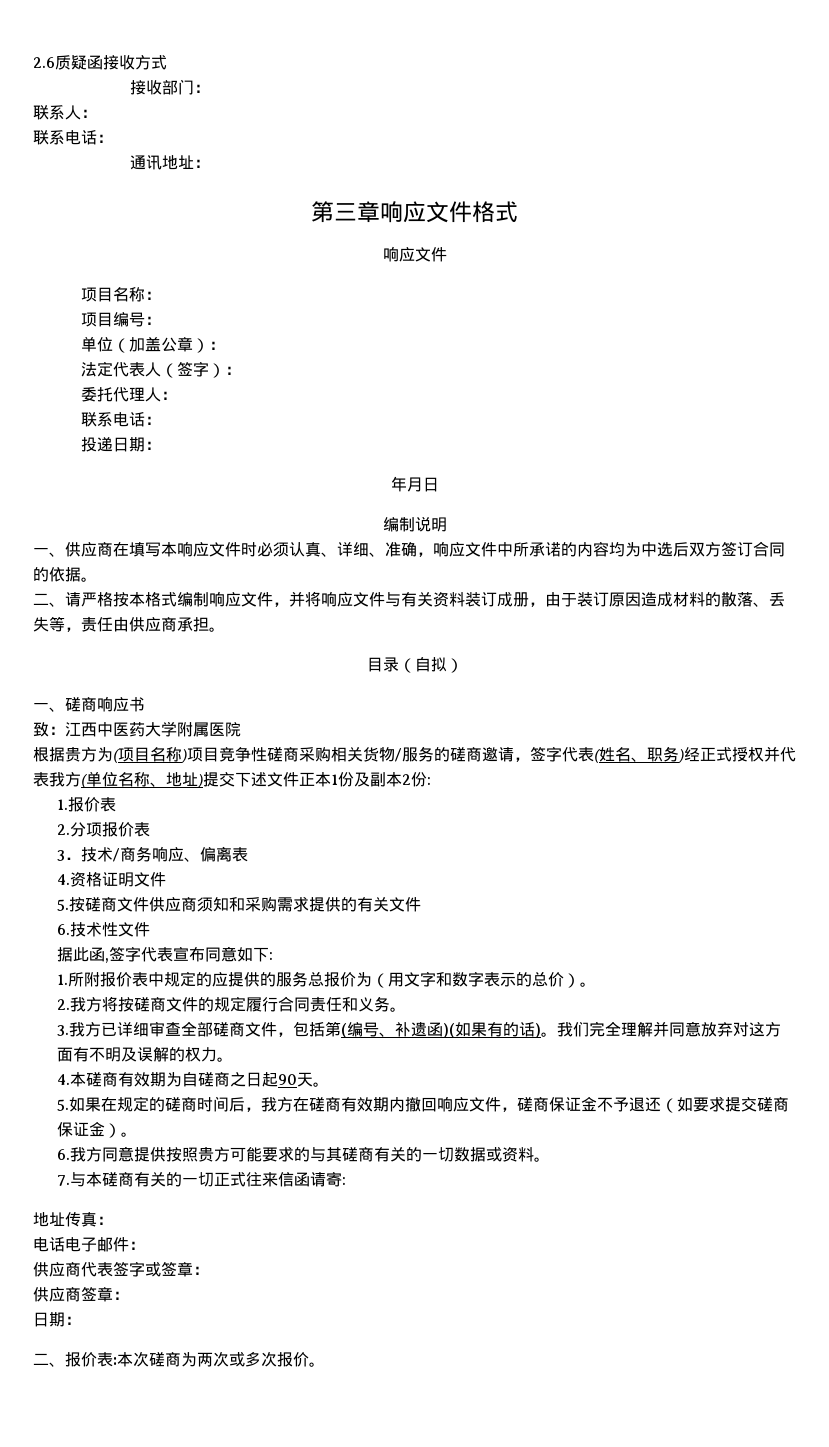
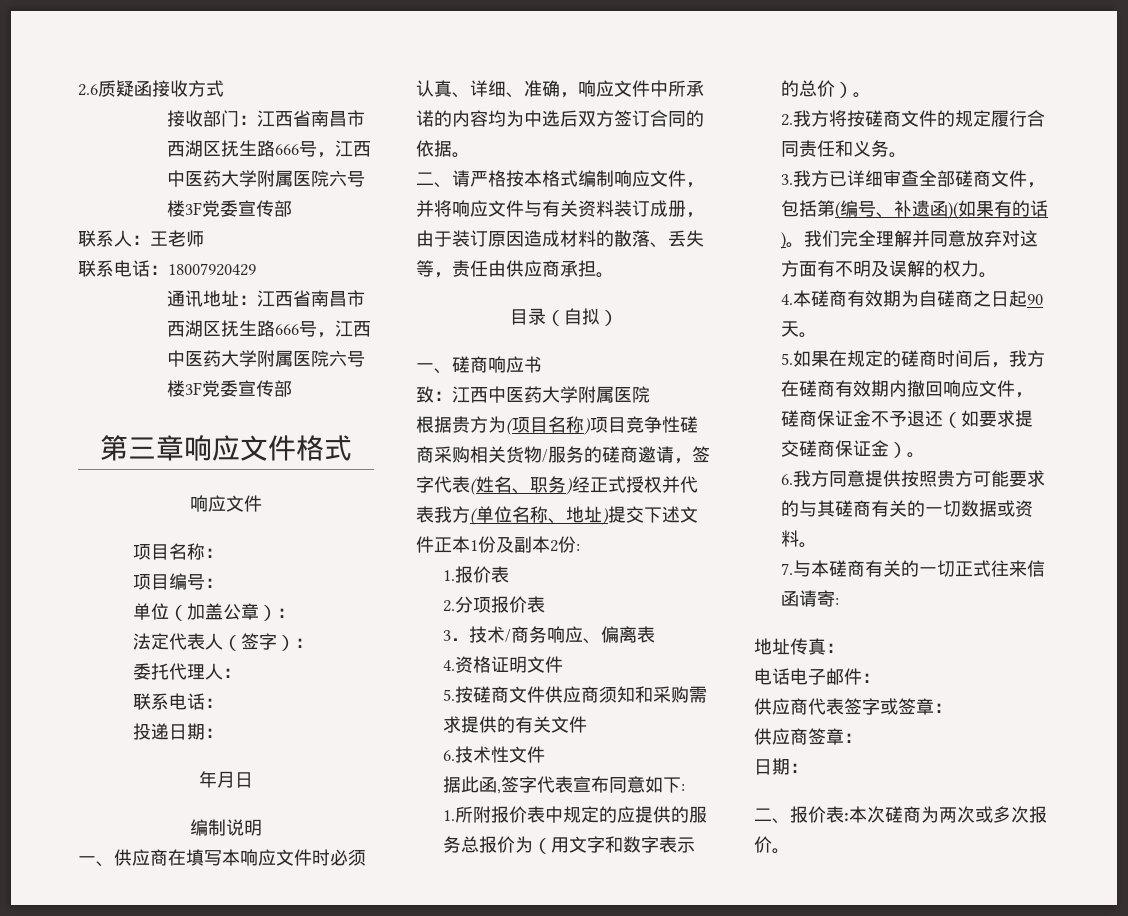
- 接收部门：
+ 接收部门：江西省南昌市西湖区抚生路666号，江西中医药大学附属医院六号楼3F党委宣传部
- 联系人：
- 联系电话：
+ 联系人：王老师
+ 联系电话：18007920429
- 通讯地址：
+ 通讯地址：江西省南昌市西湖区抚生路666号，江西中医药大学附属医院六号楼3F党委宣传部

